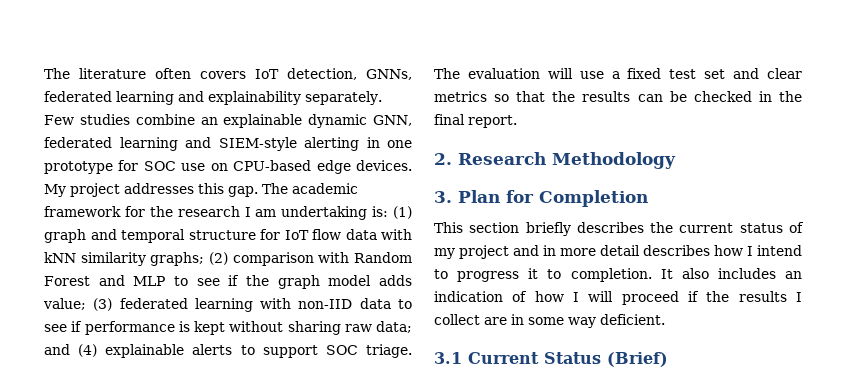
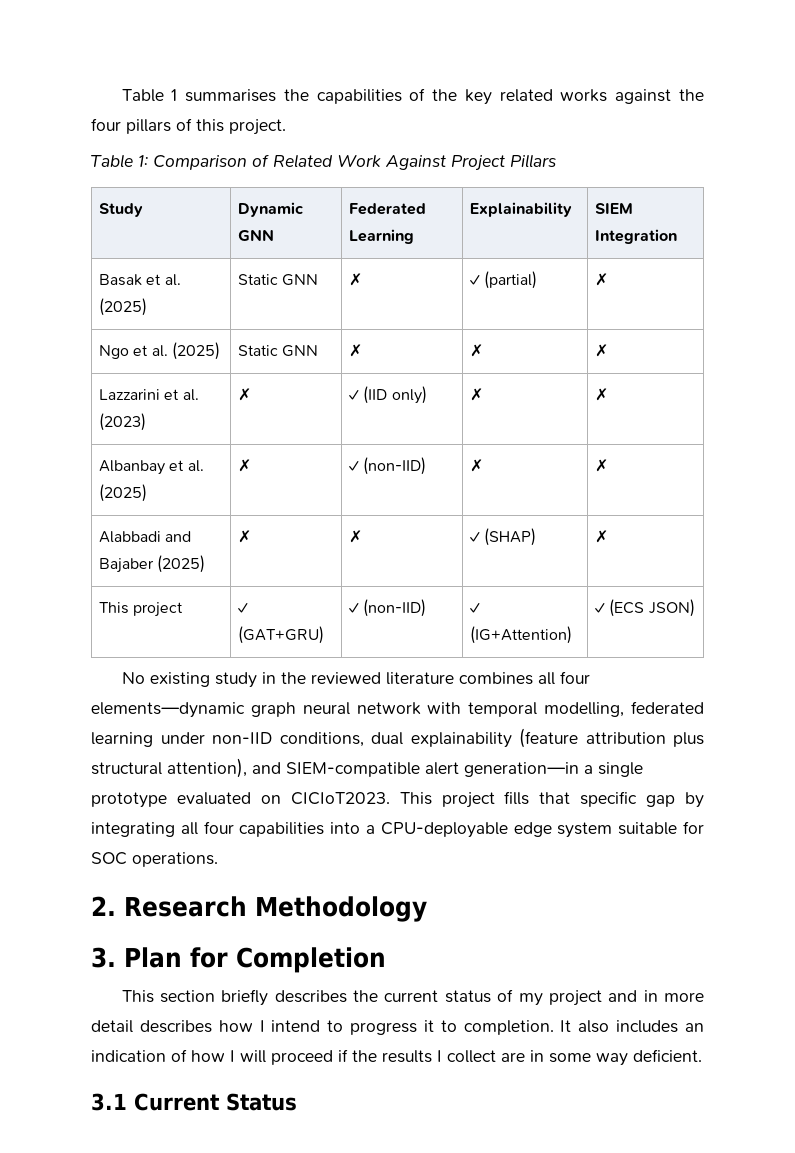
- The literature often covers IoT detection, GNNs, federated learning and explainability separately. Few studies combine an explainable dynamic GNN, federated learning and SIEM-style alerting in one prototype for SOC use on CPU-based edge devices. My project addresses this gap. The academic framework for the research I am undertaking is: (1) graph and temporal structure for IoT flow data with kNN similarity graphs; (2) comparison with Random Forest and MLP to see if the graph model adds value; (3) federated learning with non-IID data to see if performance is kept without sharing raw data; and (4) explainable alerts to support SOC triage. The evaluation will use a fixed test set and clear metrics so that the results can be checked in the final report.
+ Table 1 summarises the capabilities of the key related works against the four pillars of this project.
+ Table 1: Comparison of Related Work Against Project Pillars
+ Study | Dynamic GNN | Federated Learning | Explainability | SIEM Integration
+ Basak et al. (2025) | Static GNN | ✗ | ✓ (partial) | ✗
+ Ngo et al. (2025) | Static GNN | ✗ | ✗ | ✗
+ Lazzarini et al. (2023) | ✗ | ✓ (IID only) | ✗ | ✗
+ Albanbay et al. (2025) | ✗ | ✓ (non-IID) | ✗ | ✗
+ Alabbadi and Bajaber (2025) | ✗ | ✗ | ✓ (SHAP) | ✗
+ This project | ✓ (GAT+GRU) | ✓ (non-IID) | ✓ (IG+Attention) | ✓ (ECS JSON)
+ No existing study in the reviewed literature combines all four elements—dynamic graph neural network with temporal modelling, federated learning under non-IID conditions, dual explainability (feature attribution plus structural attention), and SIEM-compatible alert generation—in a single prototype evaluated on CICIoT2023. This project fills that specific gap by integrating all four capabilities into a CPU-deployable edge system suitable for SOC operations.
- 3.1 Current Status (Brief)
+ 3.1 Current Status

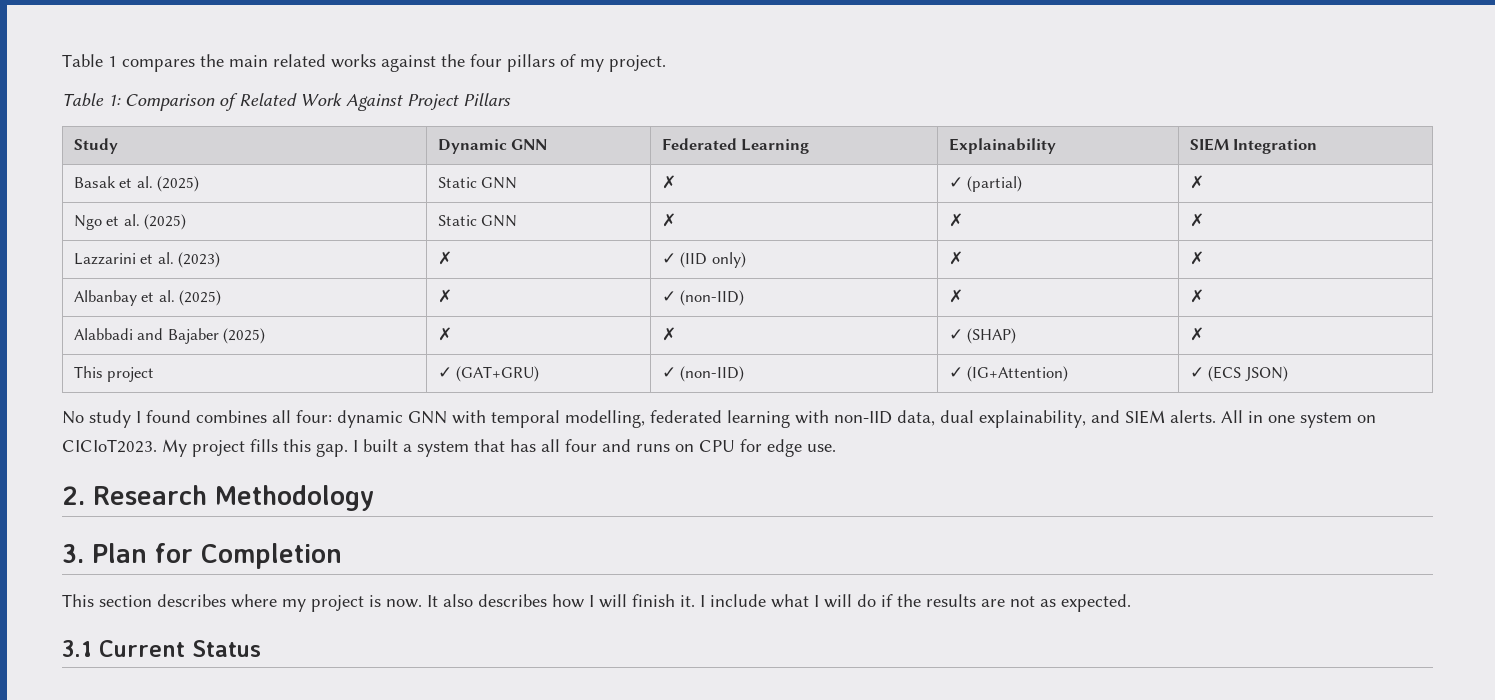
- Table 1 summarises the capabilities of the key related works against the four pillars of this project.
+ Table 1 compares the main related works against the four pillars of my project.
- No existing study in the reviewed literature combines all four elements—dynamic graph neural network with temporal modelling, federated learning under non-IID conditions, dual explainability (feature attribution plus structural attention), and SIEM-compatible alert generation—in a single prototype evaluated on CICIoT2023.
+ No study I found combines all four: dynamic GNN with temporal modelling, federated learning with non-IID data, dual explainability, and SIEM alerts. All in one system on CICIoT2023.
- This project fills that specific gap by integrating all four capabilities into a CPU-deployable edge system suitable for SOC operations.
+ My project fills this gap. I built a system that has all four and runs on CPU for edge use.
- This section briefly describes the current status of my project and in more detail describes how I intend to progress it to completion. It also includes an indication of how I will proceed if the results I collect are in some way deficient.
+ This section describes where my project is now. It also describes how I will finish it. I include what I will do if the results are not as expected.

